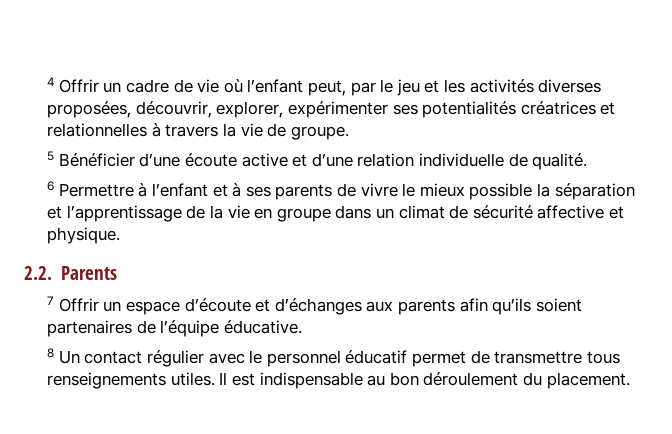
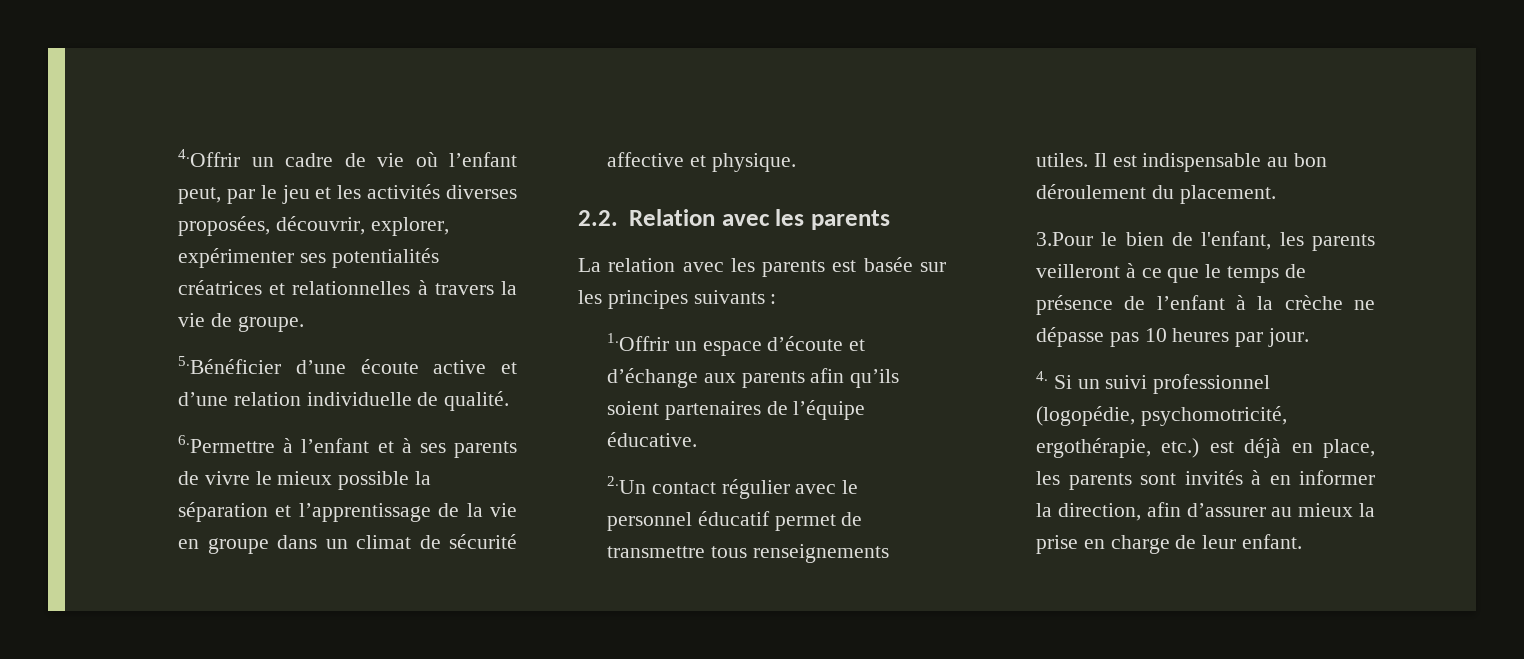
- 4 Offrir un cadre de vie où l’enfant peut, par le jeu et les activités diverses proposées, découvrir, explorer, expérimenter ses potentialités créatrices et relationnelles à travers la vie de groupe.
+ 4.Offrir un cadre de vie où l’enfant peut, par le jeu et les activités diverses proposées, découvrir, explorer, expérimenter ses potentialités créatrices et relationnelles à travers la vie de groupe.
- 5 Bénéficier d’une écoute active et d’une relation individuelle de qualité.
+ 5.Bénéficier d’une écoute active et d’une relation individuelle de qualité.
- 6 Permettre à l’enfant et à ses parents de vivre le mieux possible la séparation et l’apprentissage de la vie en groupe dans un climat de sécurité affective et physique.
+ 6.Permettre à l’enfant et à ses parents de vivre le mieux possible la séparation et l’apprentissage de la vie en groupe dans un climat de sécurité affective et physique.
- 2.2. Parents
- 7 Offrir un espace d’écoute et d’échanges aux parents afin qu’ils soient partenaires de l’équipe éducative.
+ 2.2. Relation avec les parents
+ La relation avec les parents est basée sur les principes suivants :
+ 1.Offrir un espace d’écoute et d’échange aux parents afin qu’ils soient partenaires de l’équipe éducative.
- 8 Un contact régulier avec le personnel éducatif permet de transmettre tous renseignements utiles.
+ 2.Un contact régulier avec le personnel éducatif permet de transmettre tous renseignements utiles.
+ 3.Pour le bien de l'enfant, les parents veilleront à ce que le temps de présence de l’enfant à la crèche ne dépasse pas 10 heures par jour.
+ 4. Si un suivi professionnel (logopédie, psychomotricité, ergothérapie, etc.) est déjà en place, les parents sont invités à en informer la direction, afin d’assurer au mieux la prise en charge de leur enfant.

